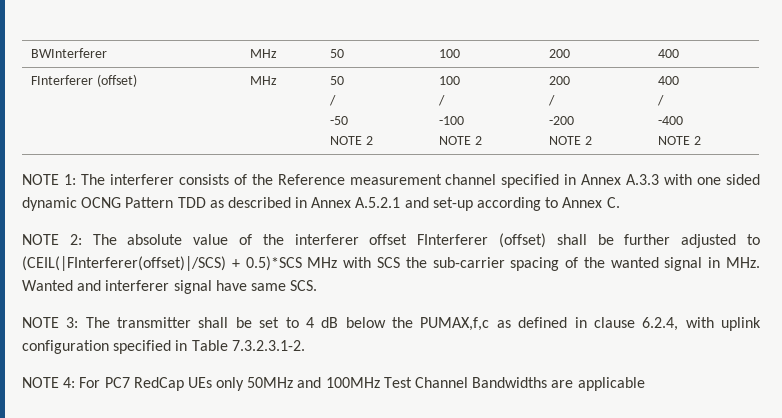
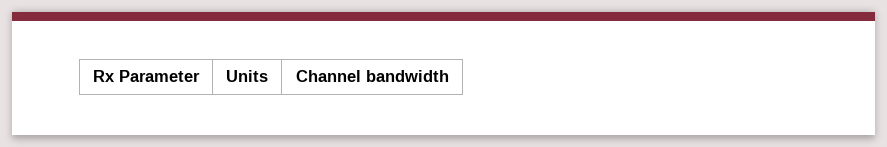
- BWInterferer | MHz | 50 | 100 | 200 | 400
- FInterferer (offset) | MHz | 50
- /
- -50
- NOTE 2 | 100
- /
- -100
- NOTE 2 | 200
- /
- -200
- NOTE 2 | 400
- /
- -400
- NOTE 2
- NOTE 1: The interferer consists of the Reference measurement channel specified in Annex A.3.3 with one sided dynamic OCNG Pattern TDD as described in Annex A.5.2.1 and set-up according to Annex C.
- NOTE 2: The absolute value of the interferer offset FInterferer (offset) shall be further adjusted to (CEIL(|FInterferer(offset)|/SCS) + 0.5)*SCS MHz with SCS the sub-carrier spacing of the wanted signal in MHz. Wanted and interferer signal have same SCS.
- NOTE 3: The transmitter shall be set to 4 dB below the PUMAX,f,c as defined in clause 6.2.4, with uplink configuration specified in Table 7.3.2.3.1-2.
- NOTE 4: For PC7 RedCap UEs only 50MHz and 100MHz Test Channel Bandwidths are applicable
+ Rx Parameter | Units | Channel bandwidth

